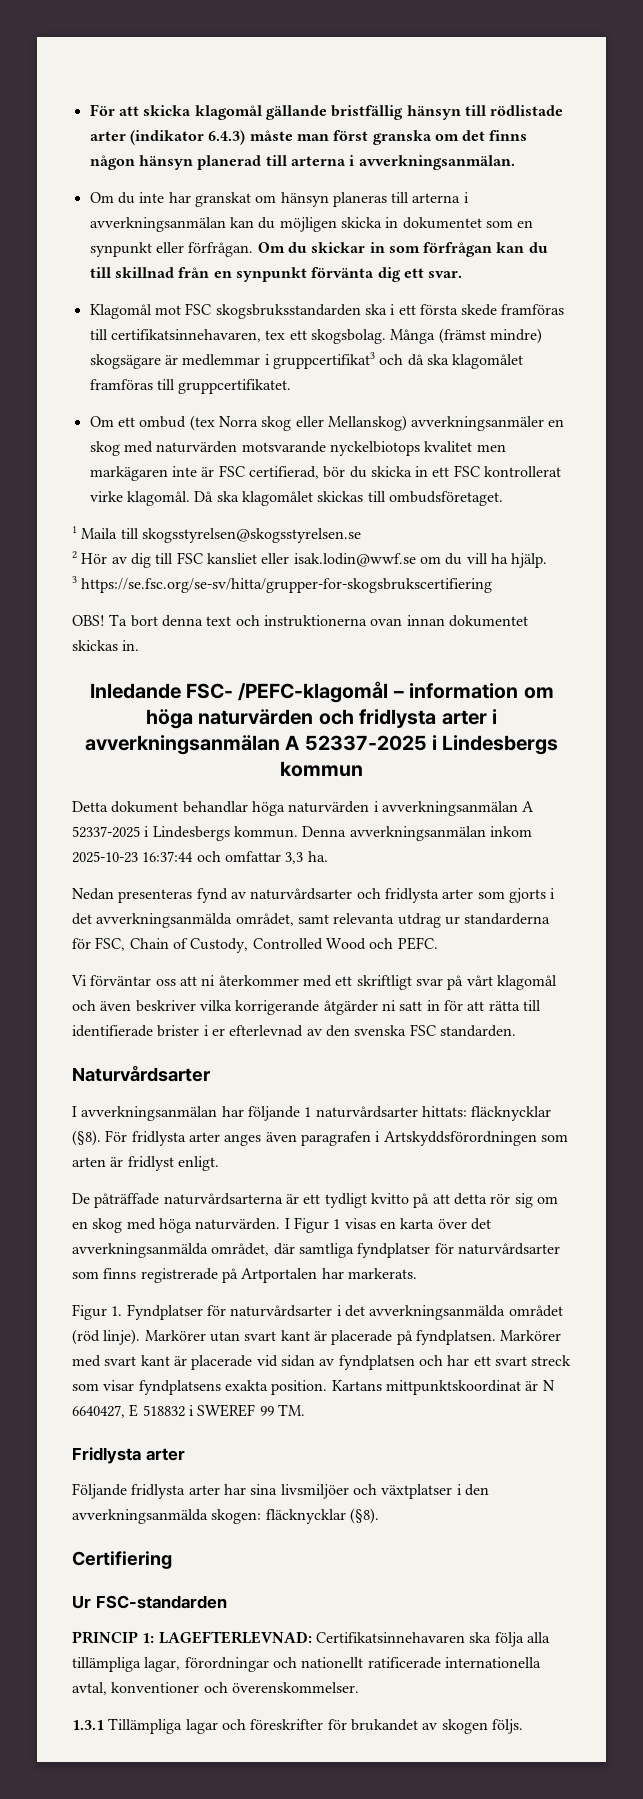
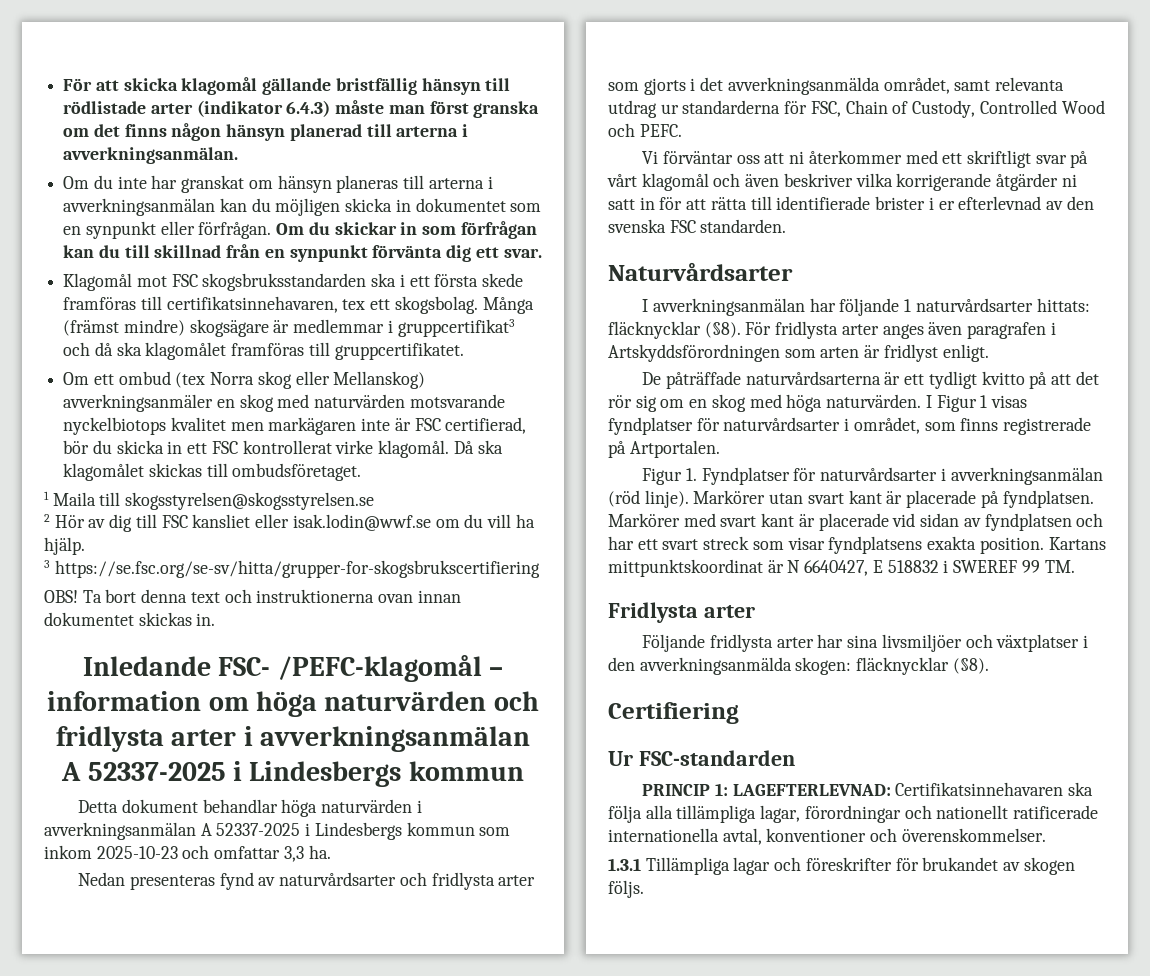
- Detta dokument behandlar höga naturvärden i avverkningsanmälan A 52337-2025 i Lindesbergs kommun. Denna avverkningsanmälan inkom 2025-10-23 16:37:44 och omfattar 3,3 ha.
+ Detta dokument behandlar höga naturvärden i avverkningsanmälan A 52337-2025 i Lindesbergs kommun som inkom 2025-10-23 och omfattar 3,3 ha.
- De påträffade naturvårdsarterna är ett tydligt kvitto på att detta rör sig om en skog med höga naturvärden.
+ De påträffade naturvårdsarterna är ett tydligt kvitto på att det rör sig om en skog med höga naturvärden.
- I Figur 1 visas en karta över det avverkningsanmälda området, där samtliga fyndplatser för naturvårdsarter som finns registrerade på Artportalen har markerats.
+ I Figur 1 visas fyndplatser för naturvårdsarter i området, som finns registrerade på Artportalen.
- Figur 1. Fyndplatser för naturvårdsarter i det avverkningsanmälda området (röd linje).
+ Figur 1. Fyndplatser för naturvårdsarter i avverkningsanmälan (röd linje).

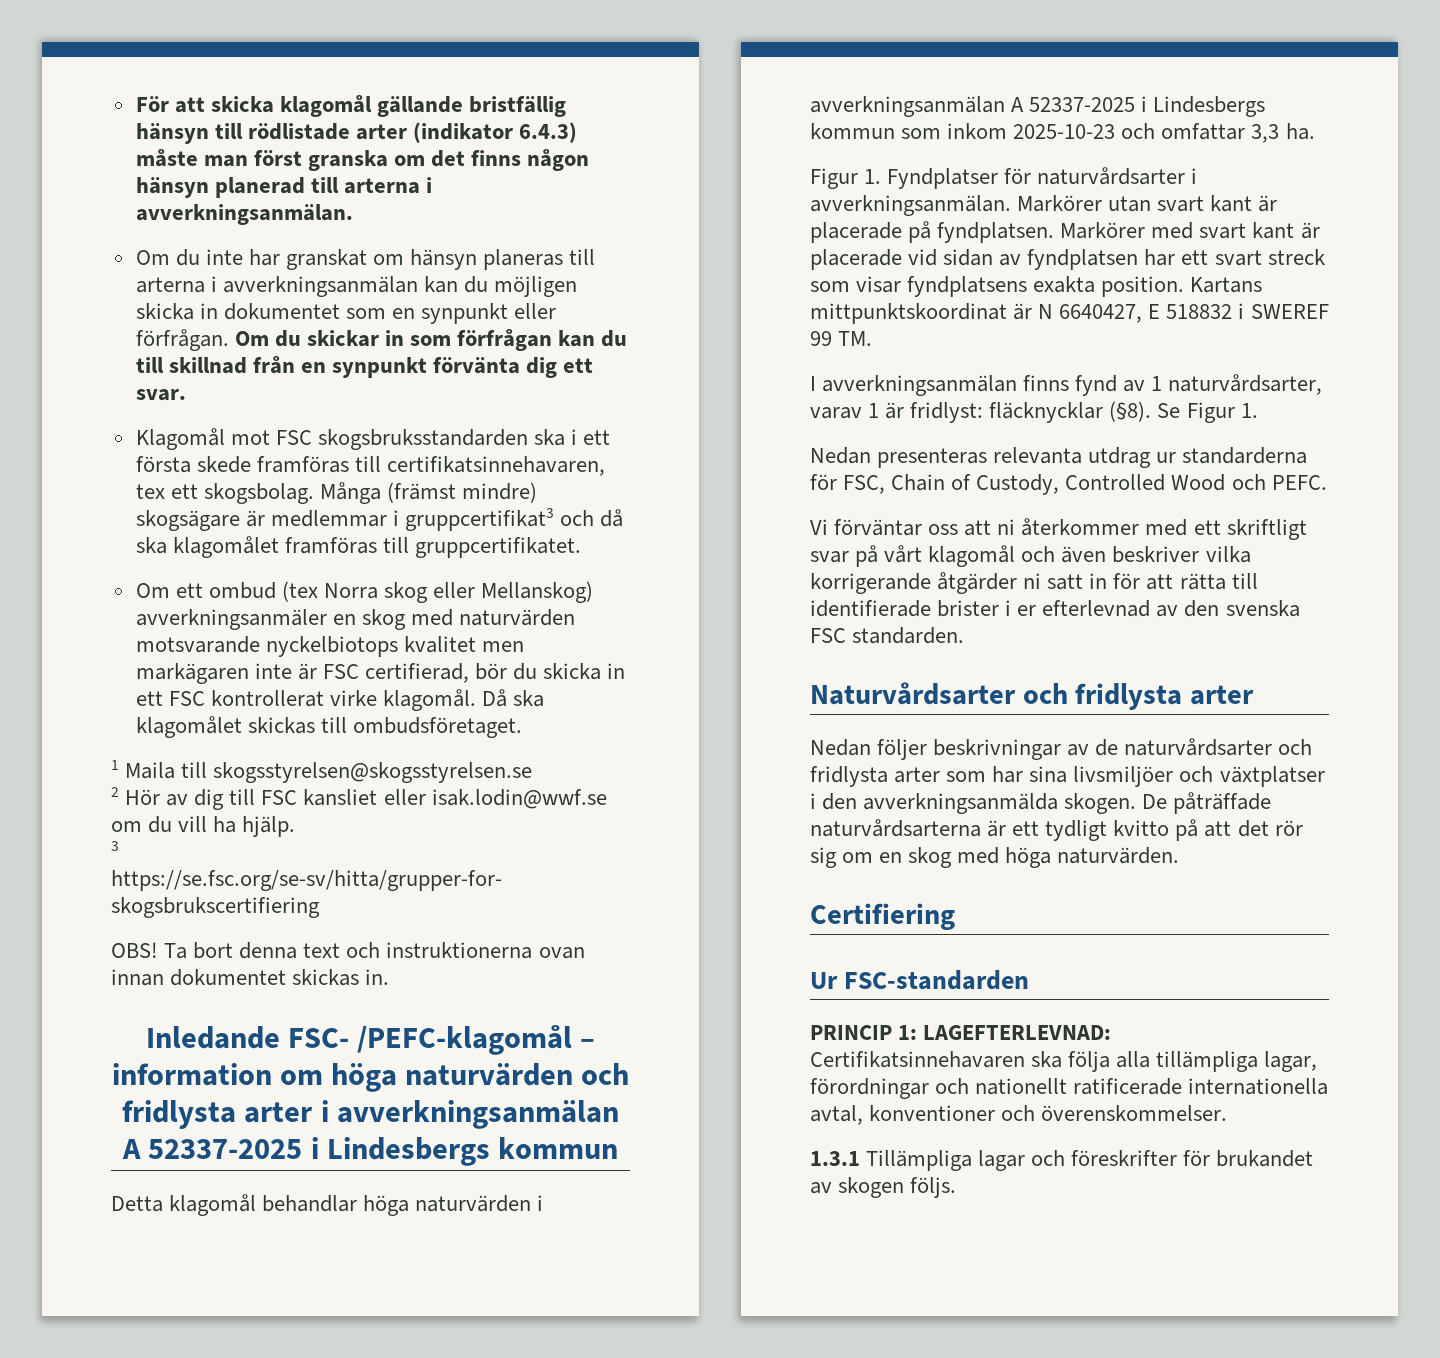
- Detta dokument behandlar höga naturvärden i avverkningsanmälan A 52337-2025 i Lindesbergs kommun som inkom 2025-10-23 och omfattar 3,3 ha.
+ Detta klagomål behandlar höga naturvärden i avverkningsanmälan A 52337-2025 i Lindesbergs kommun som inkom 2025-10-23 och omfattar 3,3 ha.
- Nedan presenteras fynd av naturvårdsarter och fridlysta arter som gjorts i det avverkningsanmälda området, samt relevanta utdrag ur standarderna för FSC, Chain of Custody, Controlled Wood och PEFC.
+ Figur 1. Fyndplatser för naturvårdsarter i avverkningsanmälan. Markörer utan svart kant är placerade på fyndplatsen. Markörer med svart kant är placerade vid sidan av fyndplatsen har ett svart streck som visar fyndplatsens exakta position. Kartans mittpunktskoordinat är N 6640427, E 518832 i SWEREF 99 TM.
+ I avverkningsanmälan finns fynd av 1 naturvårdsarter, varav 1 är fridlyst: fläcknycklar (§8). Se Figur 1.
+ Nedan presenteras relevanta utdrag ur standarderna för FSC, Chain of Custody, Controlled Wood och PEFC.
- Naturvårdsarter
- I avverkningsanmälan har följande 1 naturvårdsarter hittats: fläcknycklar (§8). För fridlysta arter anges även paragrafen i Artskyddsförordningen som arten är fridlyst enligt.
- De påträffade naturvårdsarterna är ett tydligt kvitto på att det rör sig om en skog med höga naturvärden. I Figur 1 visas fyndplatser för naturvårdsarter i området, som finns registrerade på Artportalen.
- Figur 1. Fyndplatser för naturvårdsarter i avverkningsanmälan (röd linje). Markörer utan svart kant är placerade på fyndplatsen. Markörer med svart kant är placerade vid sidan av fyndplatsen och har ett svart streck som visar fyndplatsens exakta position. Kartans mittpunktskoordinat är N 6640427, E 518832 i SWEREF 99 TM.
- Fridlysta arter
- Följande fridlysta arter har sina livsmiljöer och växtplatser i den avverkningsanmälda skogen: fläcknycklar (§8).
+ Naturvårdsarter och fridlysta arter
+ Nedan följer beskrivningar av de naturvårdsarter och fridlysta arter som har sina livsmiljöer och växtplatser i den avverkningsanmälda skogen. De påträffade naturvårdsarterna är ett tydligt kvitto på att det rör sig om en skog med höga naturvärden.

